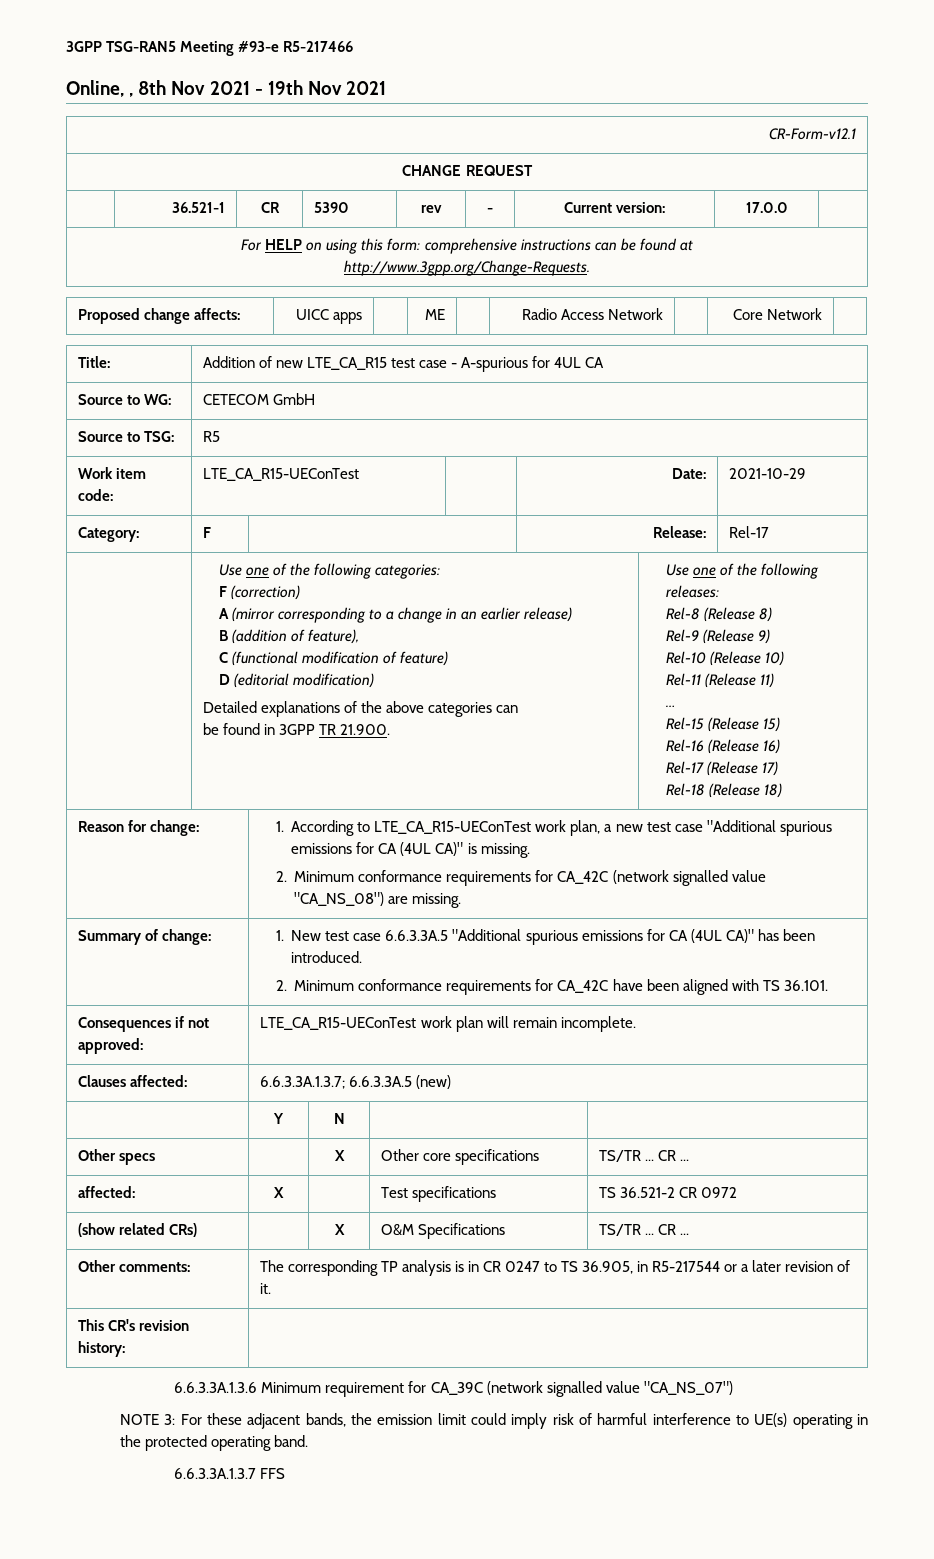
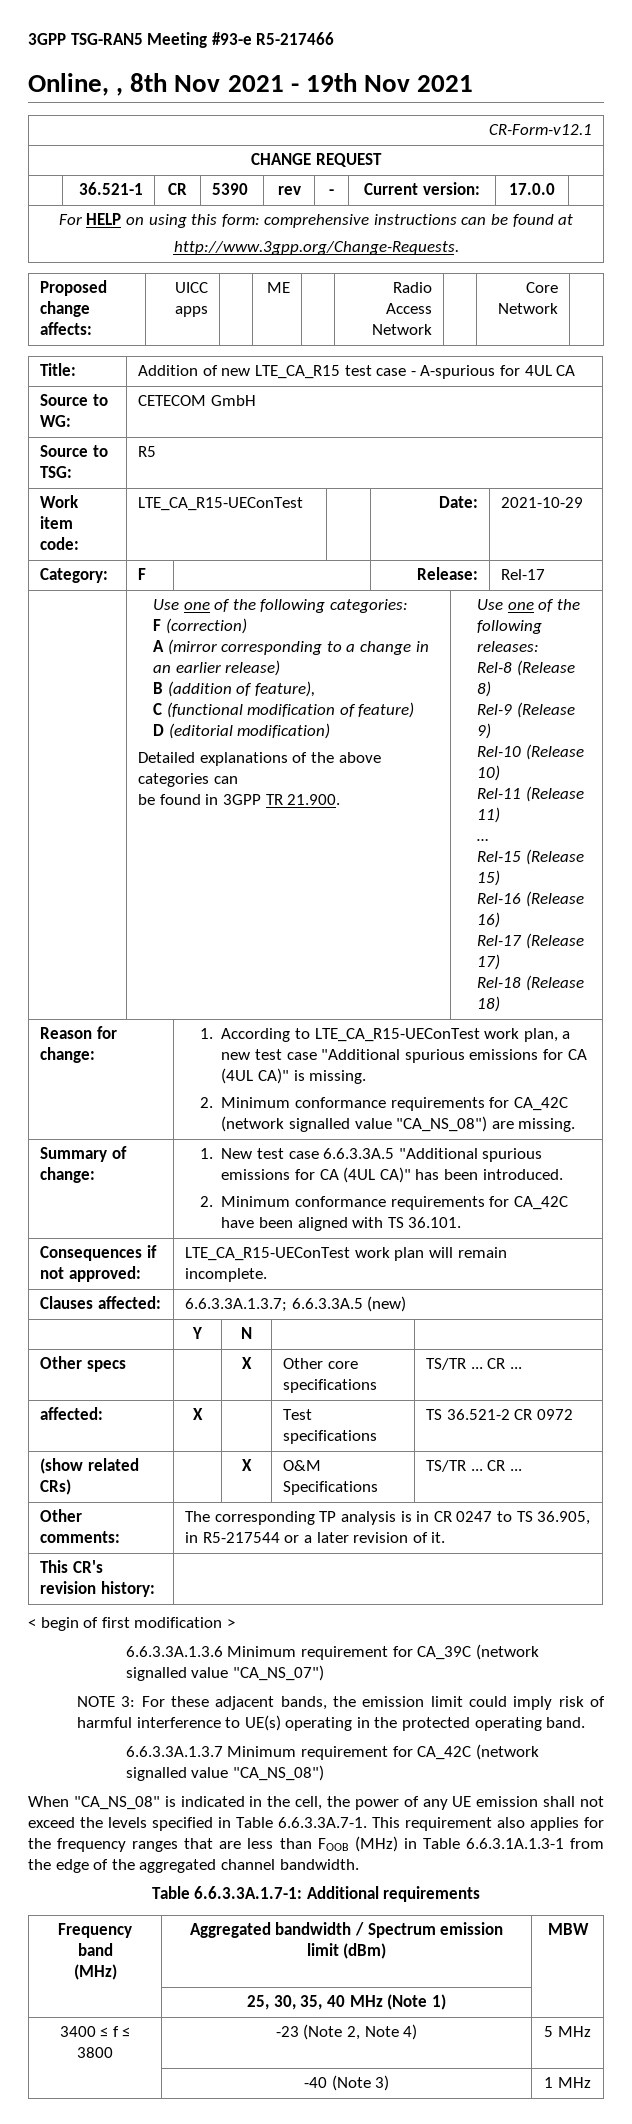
+ < begin of first modification >
- 6.6.3.3A.1.3.7 FFS
+ 6.6.3.3A.1.3.7 Minimum requirement for CA_42C (network signalled value "CA_NS_08")
+ When "CA_NS_08" is indicated in the cell, the power of any UE emission shall not exceed the levels specified in Table 6.6.3.3A.7-1. This requirement also applies for the frequency ranges that are less than FOOB (MHz) in Table 6.6.3.1A.1.3-1 from the edge of the aggregated channel bandwidth.
+ Table 6.6.3.3A.1.7-1: Additional requirements
+ Frequency band
+ (MHz) | Aggregated bandwidth / Spectrum emission limit (dBm) | MBW
+ | 25, 30, 35, 40 MHz (Note 1) |
+ 3400 ≤ f ≤ 3800 | -23 (Note 2, Note 4) | 5 MHz
+ | -40 (Note 3) | 1 MHz

